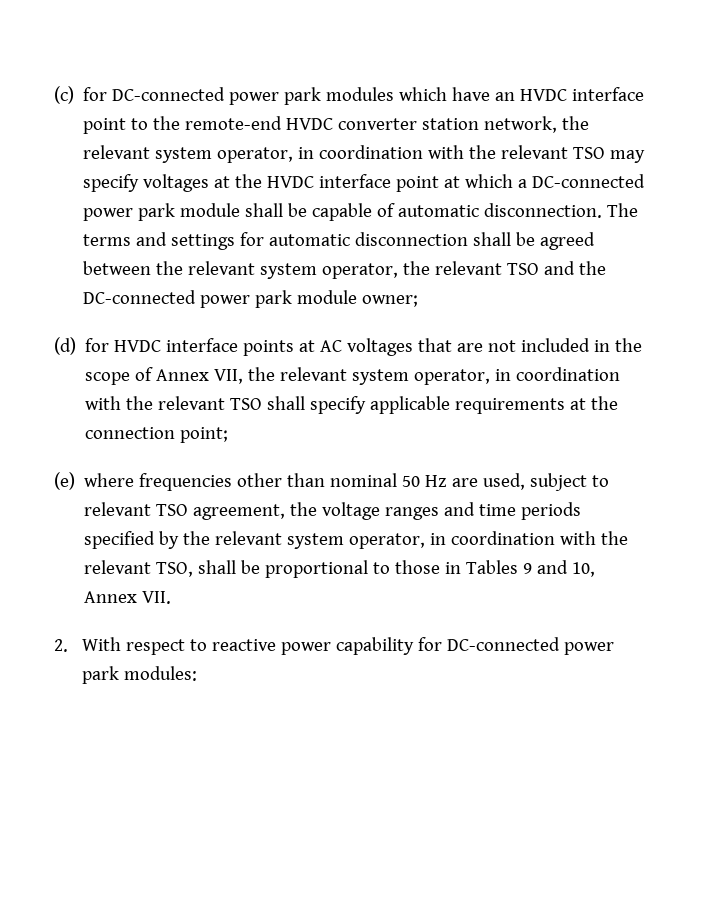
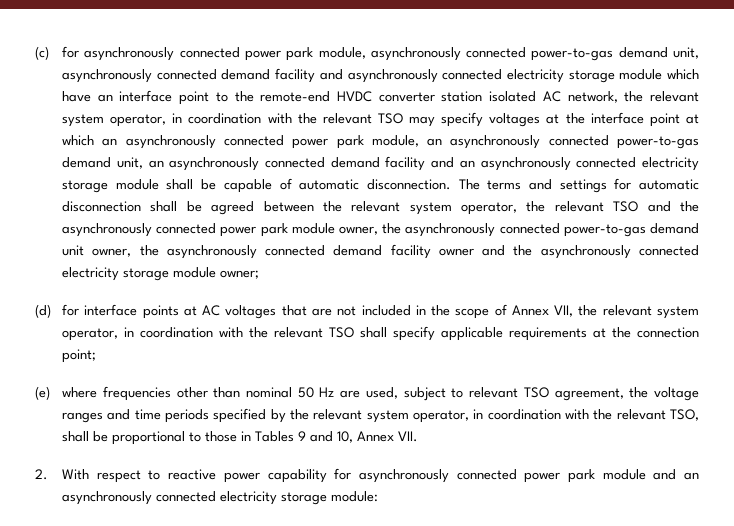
- (c) for DC-connected power park modules which have an HVDC interface point to the remote-end HVDC converter station network, the relevant system operator, in coordination with the relevant TSO may specify voltages at the HVDC interface point at which a DC-connected power park module shall be capable of automatic disconnection.
+ (c) for asynchronously connected power park module, asynchronously connected power-to-gas demand unit, asynchronously connected demand facility and asynchronously connected electricity storage module which have an interface point to the remote-end HVDC converter station isolated AC network, the relevant system operator, in coordination with the relevant TSO may specify voltages at the interface point at which an asynchronously connected power park module, an asynchronously connected power-to-gas demand unit, an asynchronously connected demand facility and an asynchronously connected electricity storage module shall be capable of automatic disconnection.
- The terms and settings for automatic disconnection shall be agreed between the relevant system operator, the relevant TSO and the DC-connected power park module owner;
+ The terms and settings for automatic disconnection shall be agreed between the relevant system operator, the relevant TSO and the asynchronously connected power park module owner, the asynchronously connected power-to-gas demand unit owner, the asynchronously connected demand facility owner and the asynchronously connected electricity storage module owner;
- (d) for HVDC interface points at AC voltages that are not included in the scope of Annex VII, the relevant system operator, in coordination with the relevant TSO shall specify applicable requirements at the connection point;
+ (d) for interface points at AC voltages that are not included in the scope of Annex VII, the relevant system operator, in coordination with the relevant TSO shall specify applicable requirements at the connection point;
- 2. With respect to reactive power capability for DC-connected power park modules:
+ 2. With respect to reactive power capability for asynchronously connected power park module and an asynchronously connected electricity storage module:

